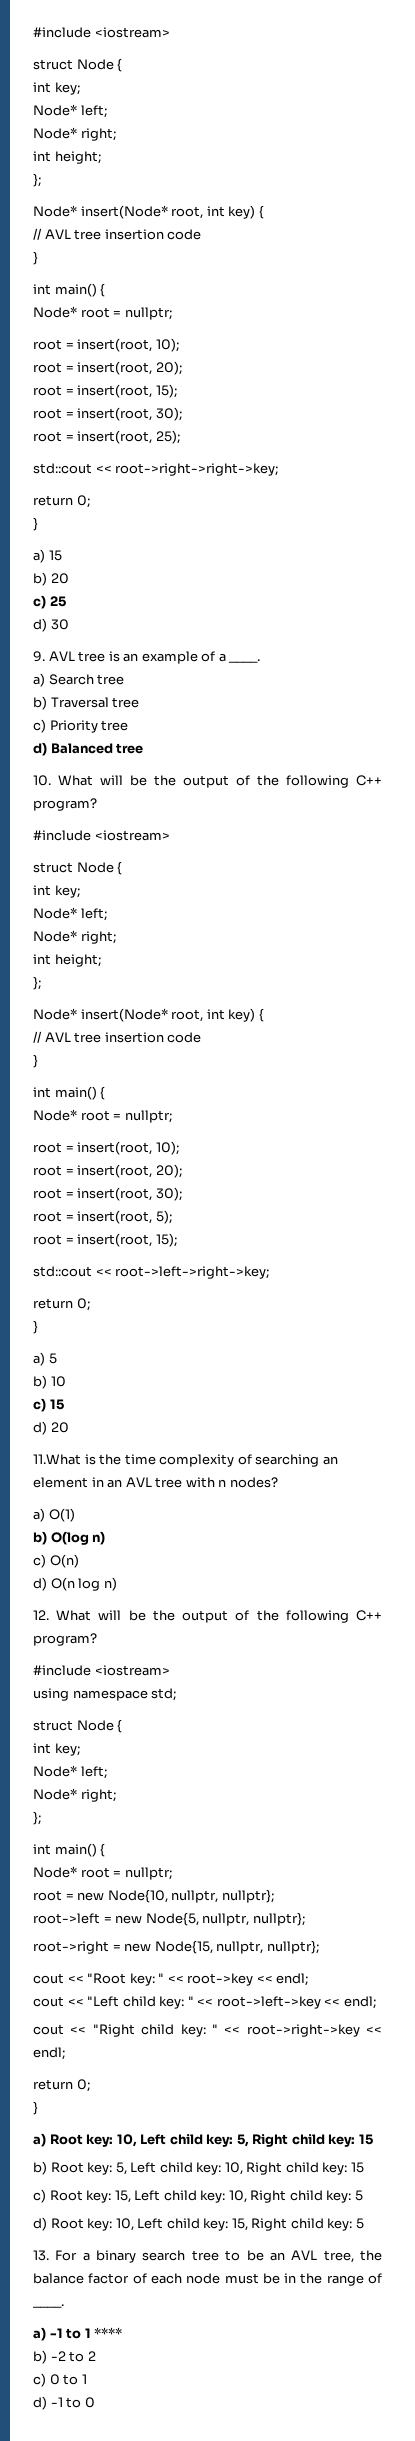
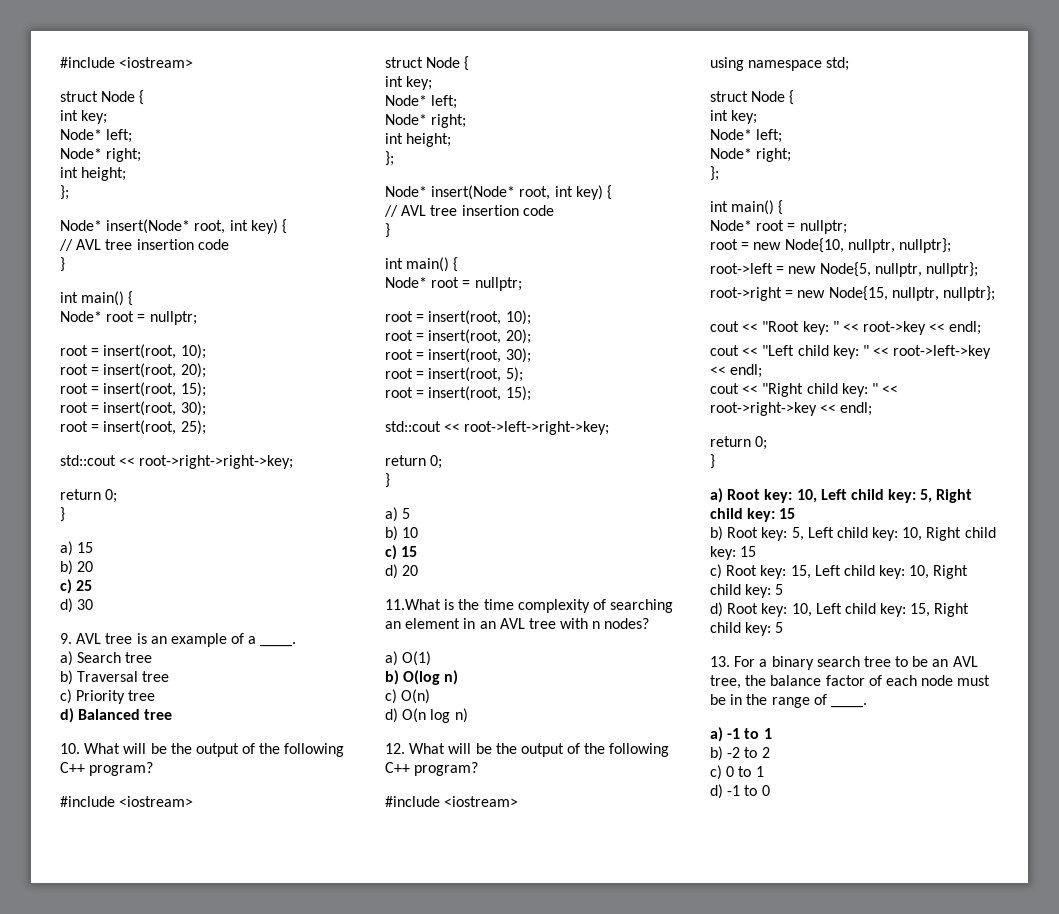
- a) -1 to 1 ****
+ a) -1 to 1

